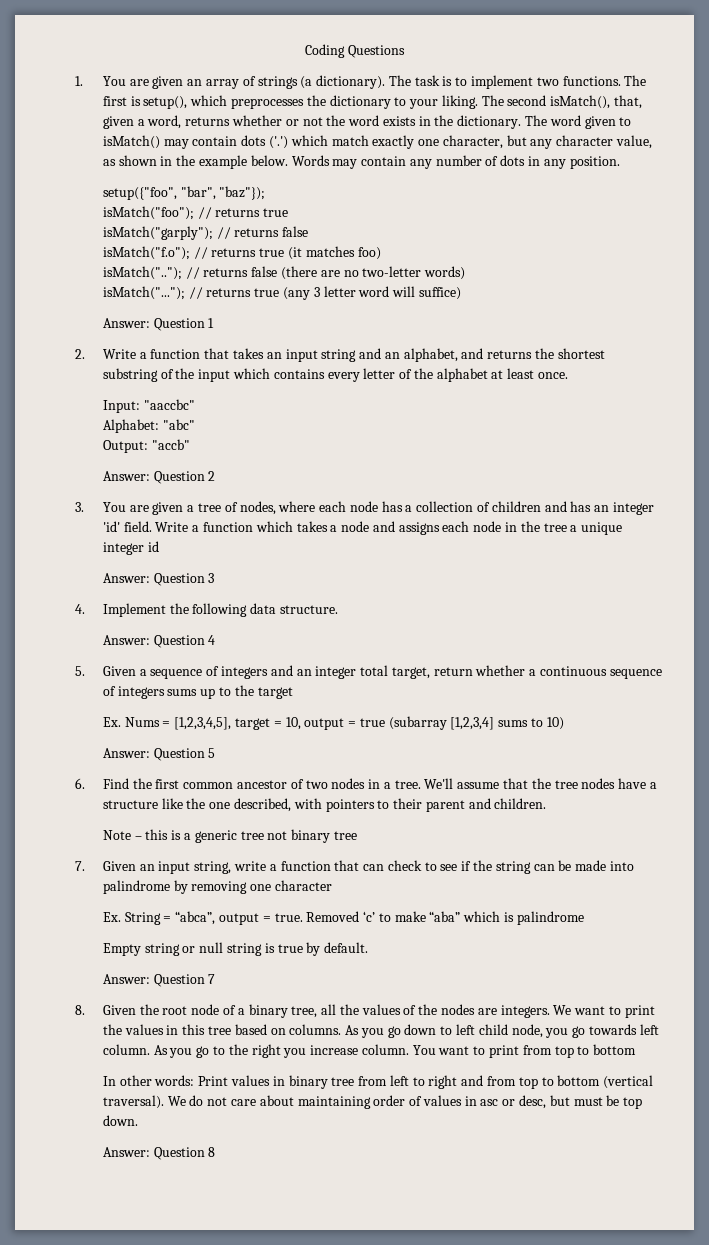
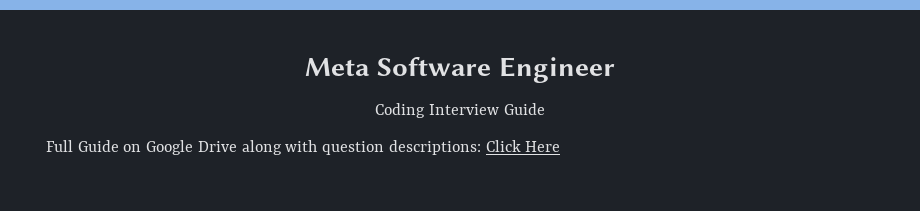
- Coding Questions
- 1. You are given an array of strings (a dictionary). The task is to implement two functions. The first is setup(), which preprocesses the dictionary to your liking. The second isMatch(), that, given a word, returns whether or not the word exists in the dictionary. The word given to isMatch() may contain dots ('.') which match exactly one character, but any character value, as shown in the example below. Words may contain any number of dots in any position.
- setup({"foo", "bar", "baz"});
- isMatch("foo"); // returns true
- isMatch("garply"); // returns false
- isMatch("f.o"); // returns true (it matches foo)
- isMatch(".."); // returns false (there are no two-letter words)
- isMatch("..."); // returns true (any 3 letter word will suffice)
- Answer: Question 1
- 2. Write a function that takes an input string and an alphabet, and returns the shortest substring of the input which contains every letter of the alphabet at least once.
- Input: "aaccbc"
- Alphabet: "abc"
- Output: "accb"
- Answer: Question 2
- 3. You are given a tree of nodes, where each node has a collection of children and has an integer 'id' field. Write a function which takes a node and assigns each node in the tree a unique integer id
- Answer: Question 3
- 4. Implement the following data structure.
- Answer: Question 4
- 5. Given a sequence of integers and an integer total target, return whether a continuous sequence of integers sums up to the target
- Ex. Nums = [1,2,3,4,5], target = 10, output = true (subarray [1,2,3,4] sums to 10)
- Answer: Question 5
- 6. Find the first common ancestor of two nodes in a tree. We'll assume that the tree nodes have a structure like the one described, with pointers to their parent and children.
- Note – this is a generic tree not binary tree
- 7. Given an input string, write a function that can check to see if the string can be made into palindrome by removing one character
- Ex. String = “abca”, output = true. Removed ‘c’ to make “aba” which is palindrome
- Empty string or null string is true by default.
- Answer: Question 7
- 8. Given the root node of a binary tree, all the values of the nodes are integers. We want to print the values in this tree based on columns. As you go down to left child node, you go towards left column. As you go to the right you increase column. You want to print from top to bottom
- In other words: Print values in binary tree from left to right and from top to bottom (vertical traversal). We do not care about maintaining order of values in asc or desc, but must be top down.
- Answer: Question 8
+ Meta Software Engineer
+ Coding Interview Guide
+ Full Guide on Google Drive along with question descriptions: Click Here

